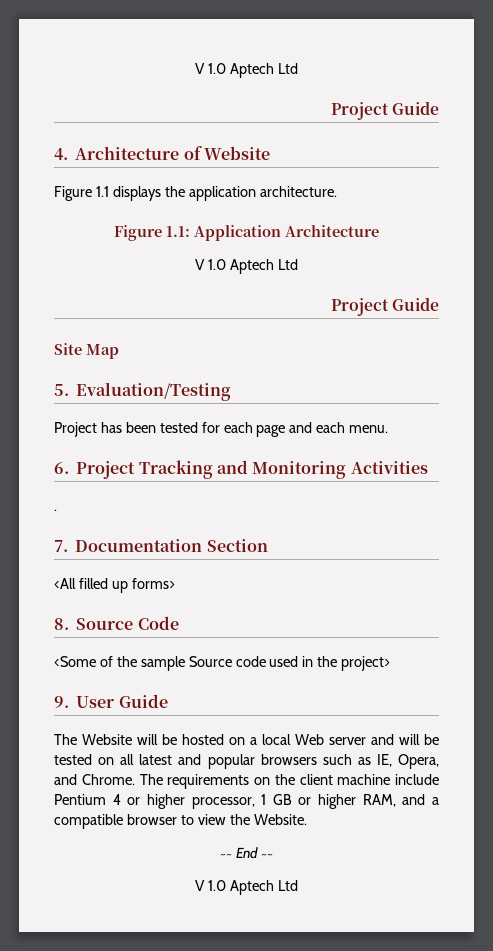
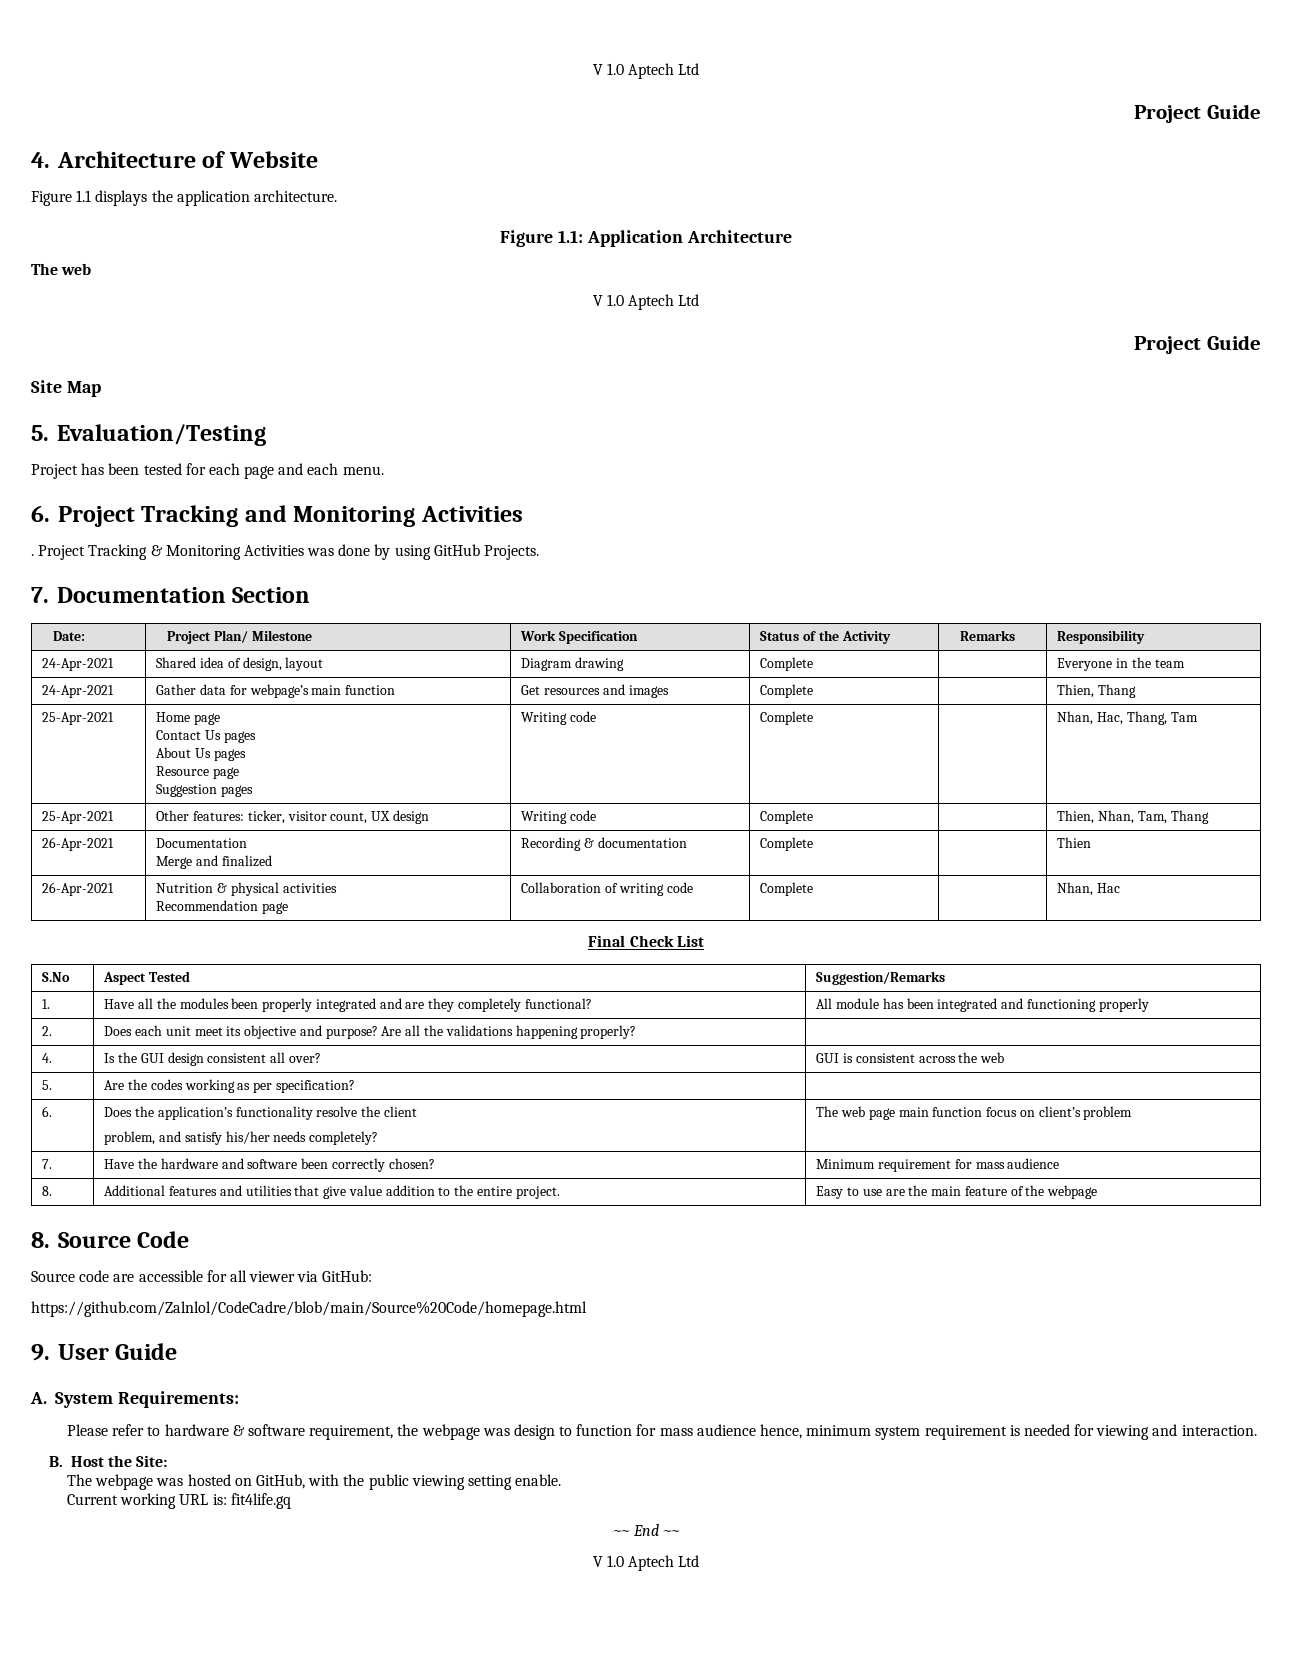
  Figure 1.1: Application Architecture
+ The web
- .
+ . Project Tracking & Monitoring Activities was done by using GitHub Projects.
  7. Documentation Section
- <All filled up forms>
+ Date: | Project Plan/ Milestone | Work Specification | Status of the Activity | Remarks | Responsibility
+ 24-Apr-2021 | Shared idea of design, layout | Diagram drawing | Complete | | Everyone in the team
+ 24-Apr-2021 | Gather data for webpage’s main function | Get resources and images | Complete | | Thien, Thang
+ 25-Apr-2021 | Home page
+ Contact Us pages
+ About Us pages
+ Resource page
+ Suggestion pages | Writing code | Complete | | Nhan, Hac, Thang, Tam
+ 25-Apr-2021 | Other features: ticker, visitor count, UX design | Writing code | Complete | | Thien, Nhan, Tam, Thang
+ 26-Apr-2021 | Documentation
+ Merge and finalized | Recording & documentation | Complete | | Thien
+ 26-Apr-2021 | Nutrition & physical activities
+ Recommendation page | Collaboration of writing code | Complete | | Nhan, Hac
+ Final Check List
+ S.No | Aspect Tested | Suggestion/Remarks
+ 1. | Have all the modules been properly integrated and are they completely functional? | All module has been integrated and functioning properly
+ 2. | Does each unit meet its objective and purpose? Are all the validations happening properly? |
+ 4. | Is the GUI design consistent all over? | GUI is consistent across the web
+ 5. | Are the codes working as per specification? |
+ 6. | Does the application’s functionality resolve the client
+ problem, and satisfy his/her needs completely? | The web page main function focus on client’s problem
+ 7. | Have the hardware and software been correctly chosen? | Minimum requirement for mass audience
+ 8. | Additional features and utilities that give value addition to the entire project. | Easy to use are the main feature of the webpage
  8. Source Code
- <Some of the sample Source code used in the project>
+ Source code are accessible for all viewer via GitHub:
+ https://github.com/Zalnlol/CodeCadre/blob/main/Source%20Code/homepage.html
  9. User Guide
- The Website will be hosted on a local Web server and will be tested on all latest and popular browsers such as IE, Opera, and Chrome. The requirements on the client machine include Pentium 4 or higher processor, 1 GB or higher RAM, and a compatible browser to view the Website.
+ A. System Requirements:
+ Please refer to hardware & software requirement, the webpage was design to function for mass audience hence, minimum system requirement is needed for viewing and interaction.
+ B. Host the Site:
+ The webpage was hosted on GitHub, with the public viewing setting enable.
+ Current working URL is: fit4life.gq

